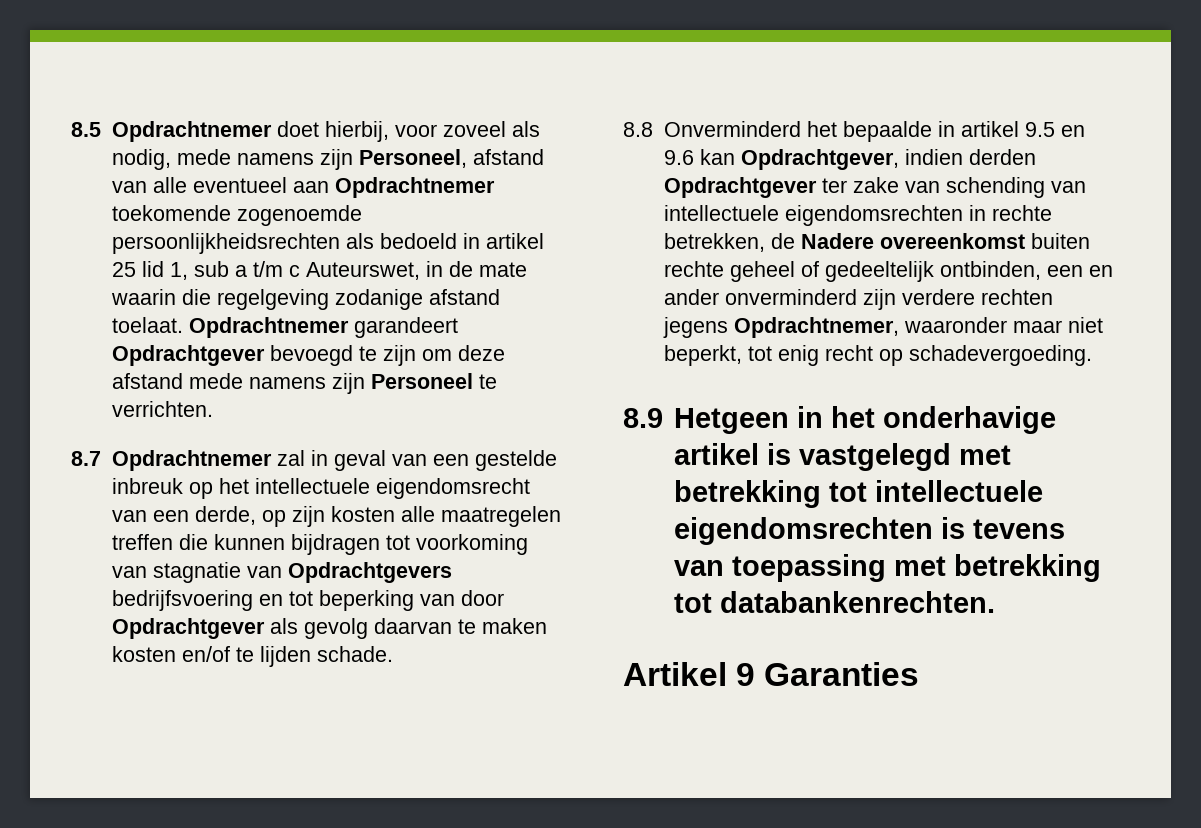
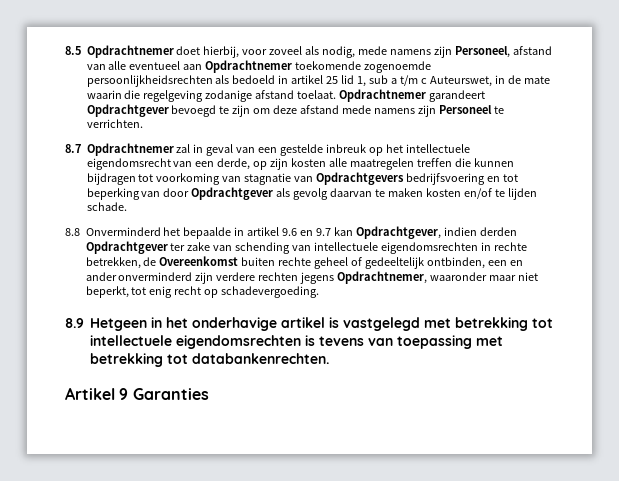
- 8.8 Onverminderd het bepaalde in artikel 9.5 en 9.6 kan Opdrachtgever, indien derden Opdrachtgever ter zake van schending van intellectuele eigendomsrechten in rechte betrekken, de Nadere overeenkomst buiten rechte geheel of gedeeltelijk ontbinden, een en ander onverminderd zijn verdere rechten jegens Opdrachtnemer, waaronder maar niet beperkt, tot enig recht op schadevergoeding.
+ 8.8 Onverminderd het bepaalde in artikel 9.6 en 9.7 kan Opdrachtgever, indien derden Opdrachtgever ter zake van schending van intellectuele eigendomsrechten in rechte betrekken, de Overeenkomst buiten rechte geheel of gedeeltelijk ontbinden, een en ander onverminderd zijn verdere rechten jegens Opdrachtnemer, waaronder maar niet beperkt, tot enig recht op schadevergoeding.

